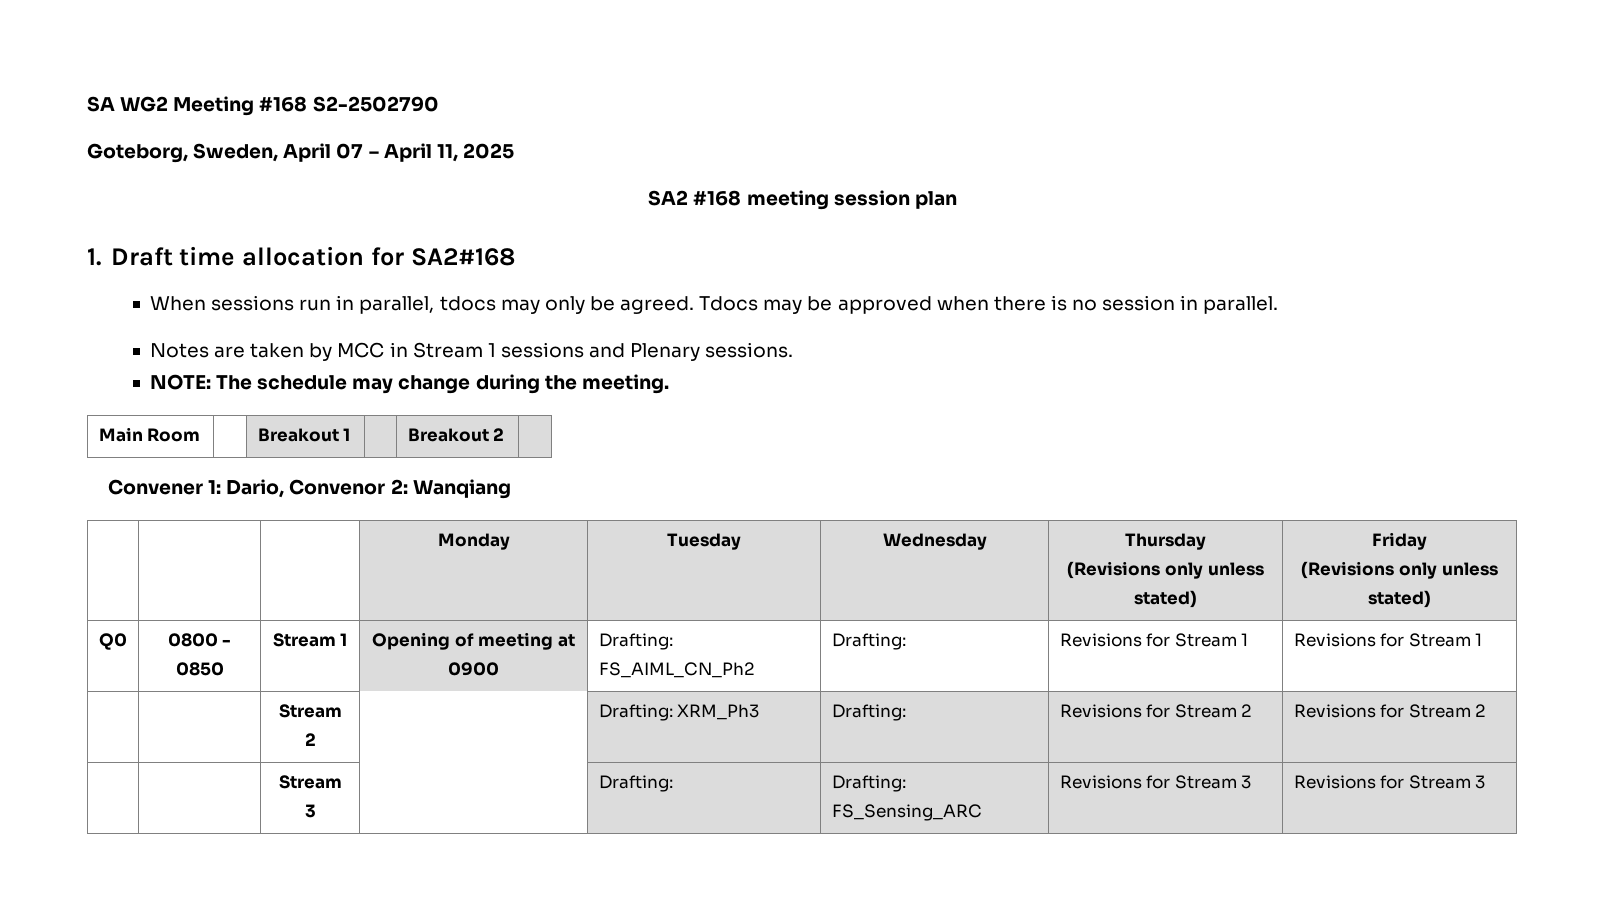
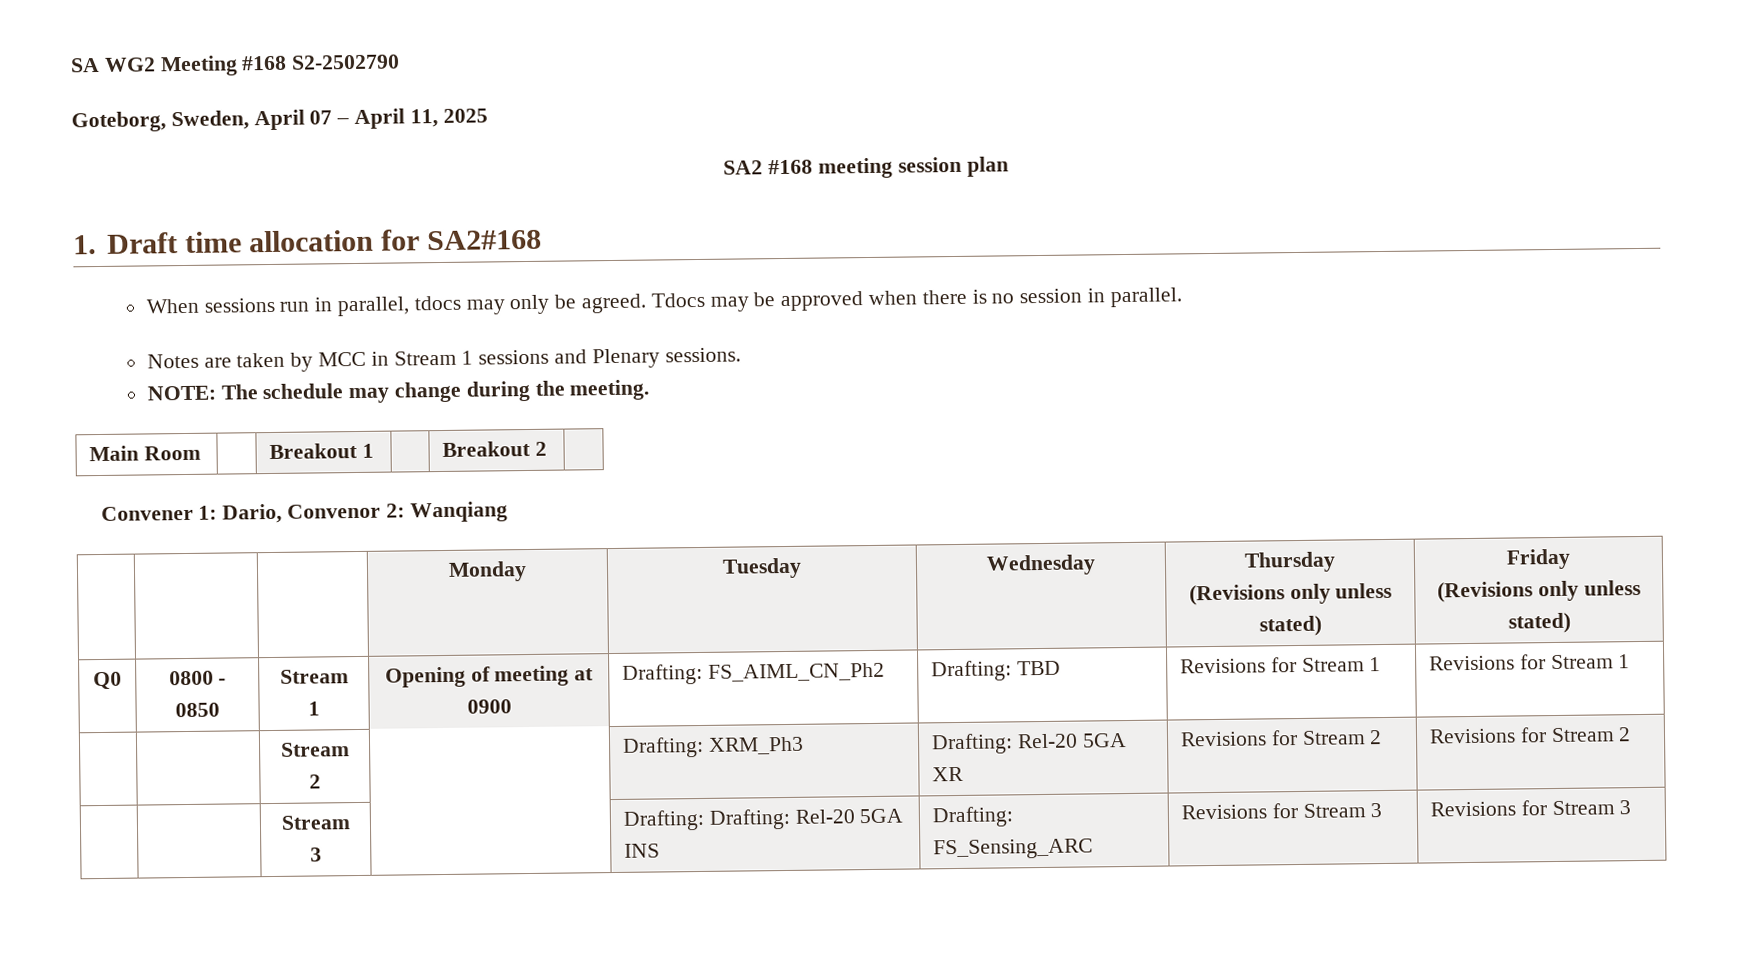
- Q0 | 0800 - 0850 | Stream 1 | Opening of meeting at 0900 | Drafting: FS_AIML_CN_Ph2 | Drafting: | Revisions for Stream 1 | Revisions for Stream 1
+ Q0 | 0800 - 0850 | Stream 1 | Opening of meeting at 0900 | Drafting: FS_AIML_CN_Ph2 | Drafting: TBD | Revisions for Stream 1 | Revisions for Stream 1
- | | Stream 2 | | Drafting: XRM_Ph3 | Drafting: | Revisions for Stream 2 | Revisions for Stream 2
+ | | Stream 2 | | Drafting: XRM_Ph3 | Drafting: Rel-20 5GA XR | Revisions for Stream 2 | Revisions for Stream 2
- | | Stream 3 | | Drafting: | Drafting: FS_Sensing_ARC | Revisions for Stream 3 | Revisions for Stream 3
+ | | Stream 3 | | Drafting: Drafting: Rel-20 5GA INS | Drafting: FS_Sensing_ARC | Revisions for Stream 3 | Revisions for Stream 3

